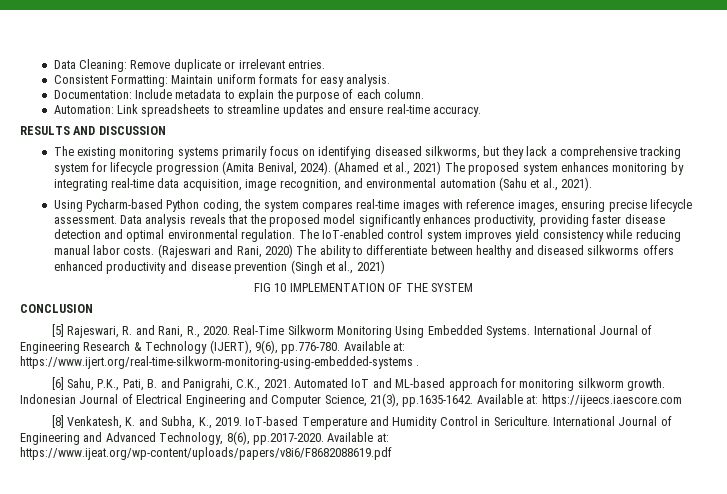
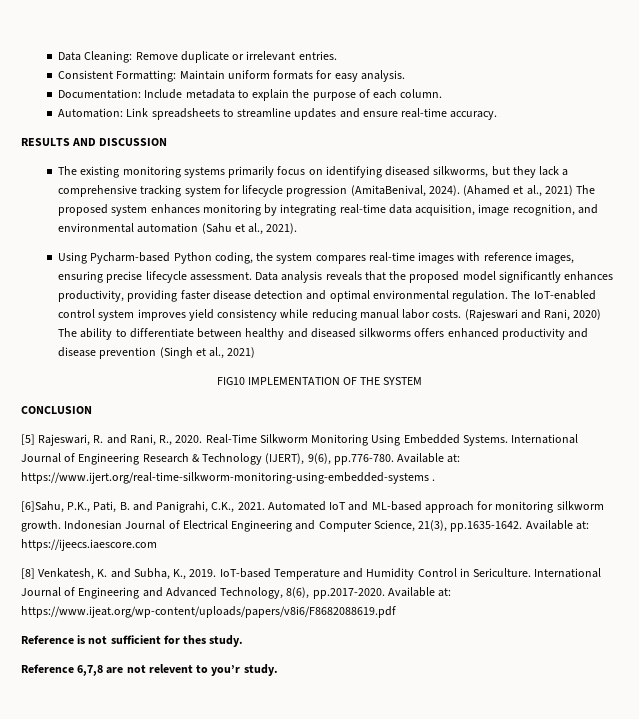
- The existing monitoring systems primarily focus on identifying diseased silkworms, but they lack a comprehensive tracking system for lifecycle progression (Amita Benival, 2024).
+ The existing monitoring systems primarily focus on identifying diseased silkworms, but they lack a comprehensive tracking system for lifecycle progression (AmitaBenival, 2024).
- FIG 10 IMPLEMENTATION OF THE SYSTEM
+ FIG10 IMPLEMENTATION OF THE SYSTEM
- [6] Sahu, P.K., Pati, B. and Panigrahi, C.K., 2021.
+ [6]Sahu, P.K., Pati, B. and Panigrahi, C.K., 2021.
+ Reference is not sufficient for thes study.
+ Reference 6,7,8 are not relevent to you’r study.

